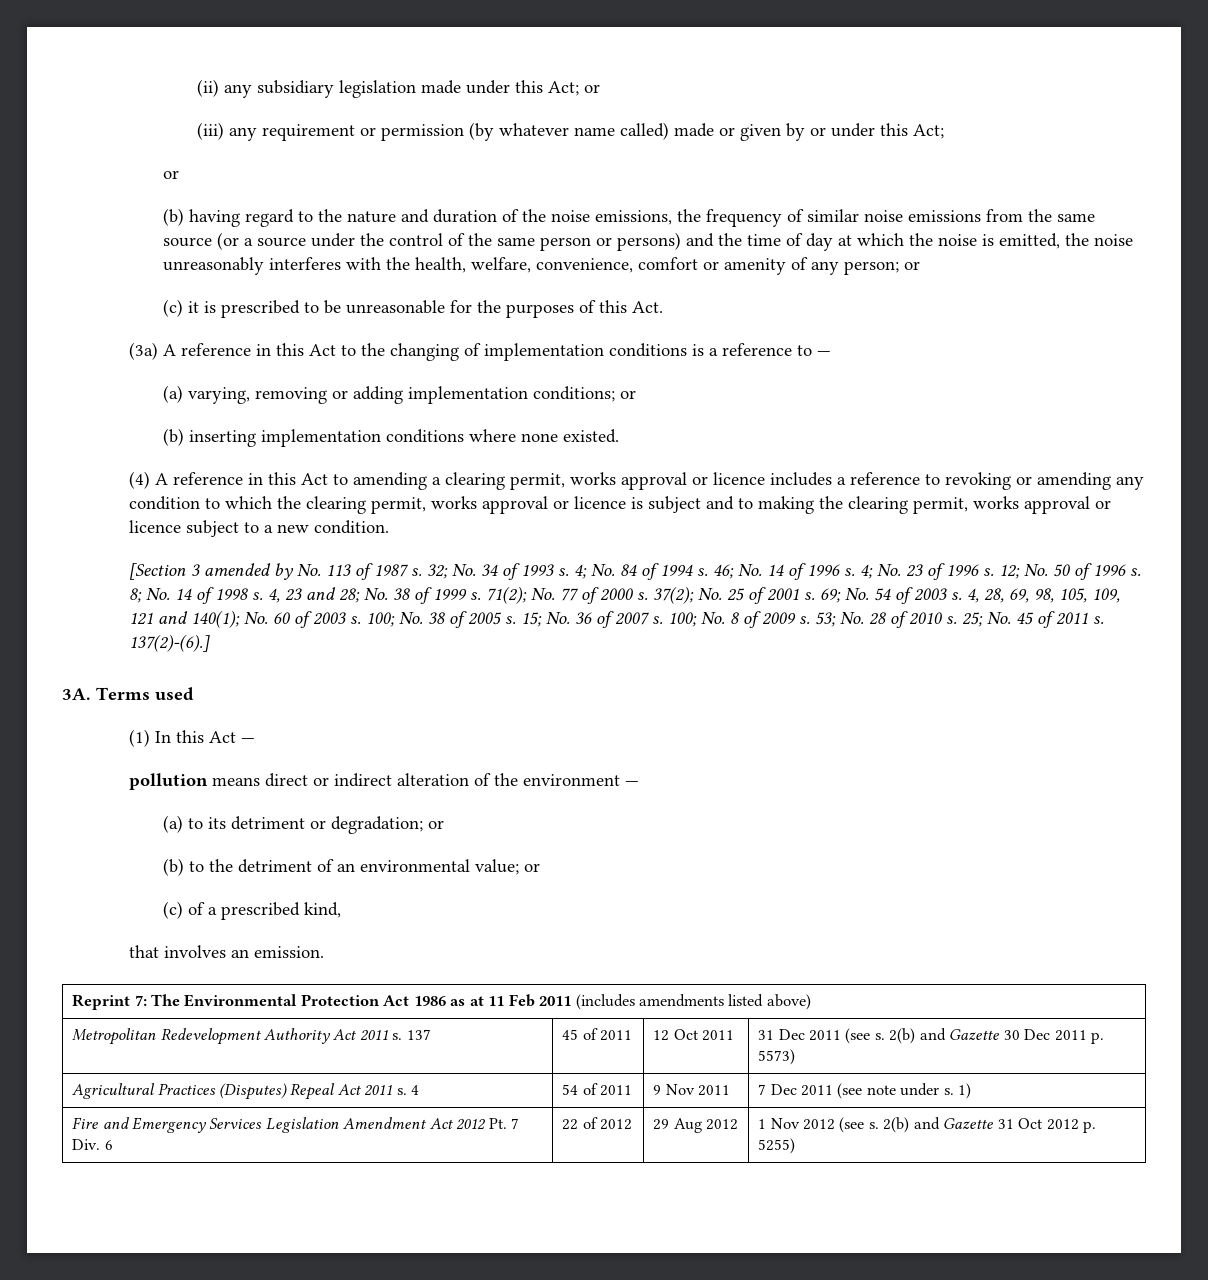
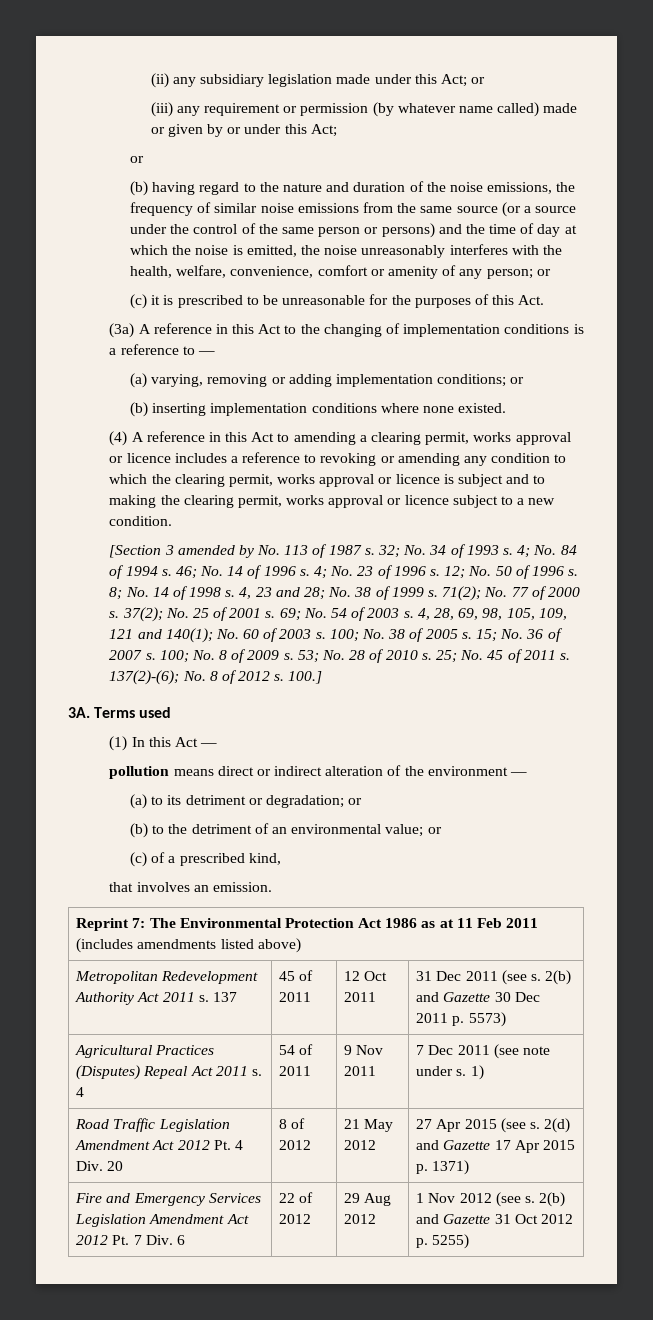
- 137(2)-(6).]
+ 137(2)-(6); No. 8 of 2012 s. 100.]
+ Road Traffic Legislation Amendment Act 2012 Pt. 4 Div. 20 | 8 of 2012 | 21 May 2012 | 27 Apr 2015 (see s. 2(d) and Gazette 17 Apr 2015 p. 1371)

